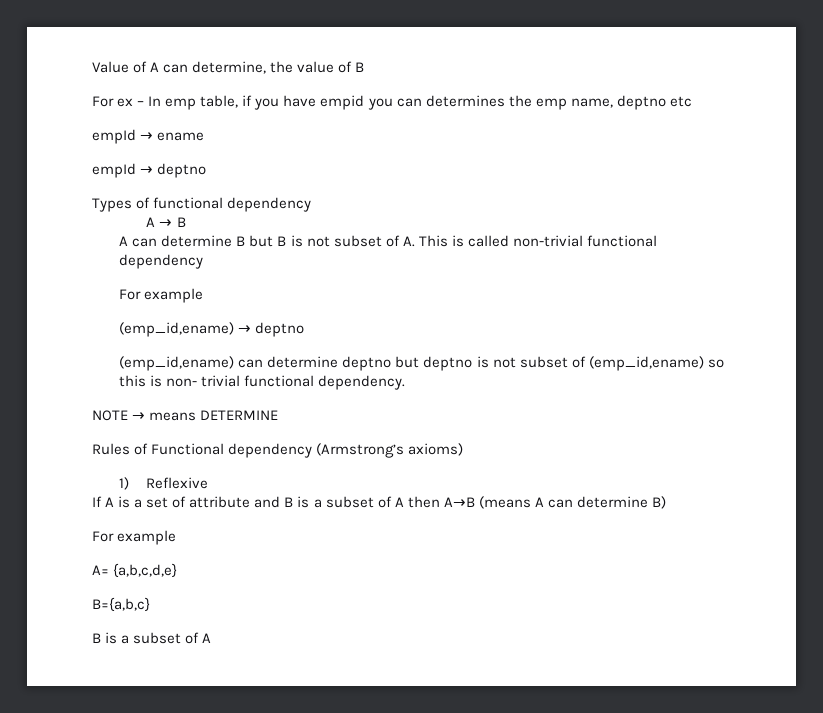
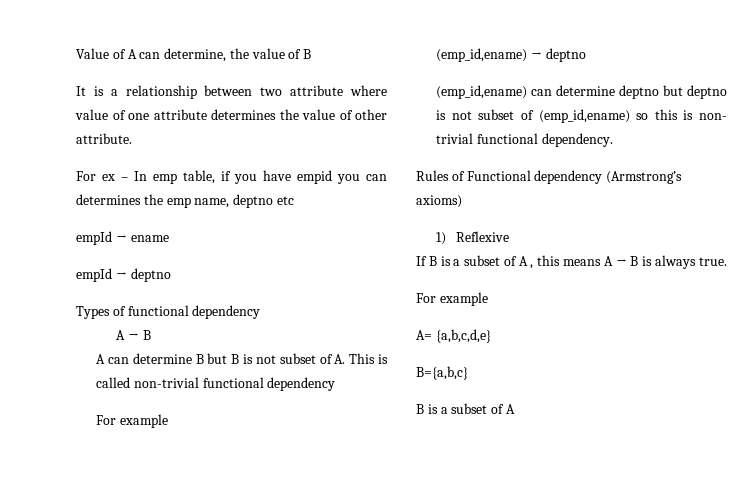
+ It is a relationship between two attribute where value of one attribute determines the value of other attribute.
- NOTE → means DETERMINE
- If A is a set of attribute and B is a subset of A then A→B (means A can determine B)
+ If B is a subset of A , this means A → B is always true.

